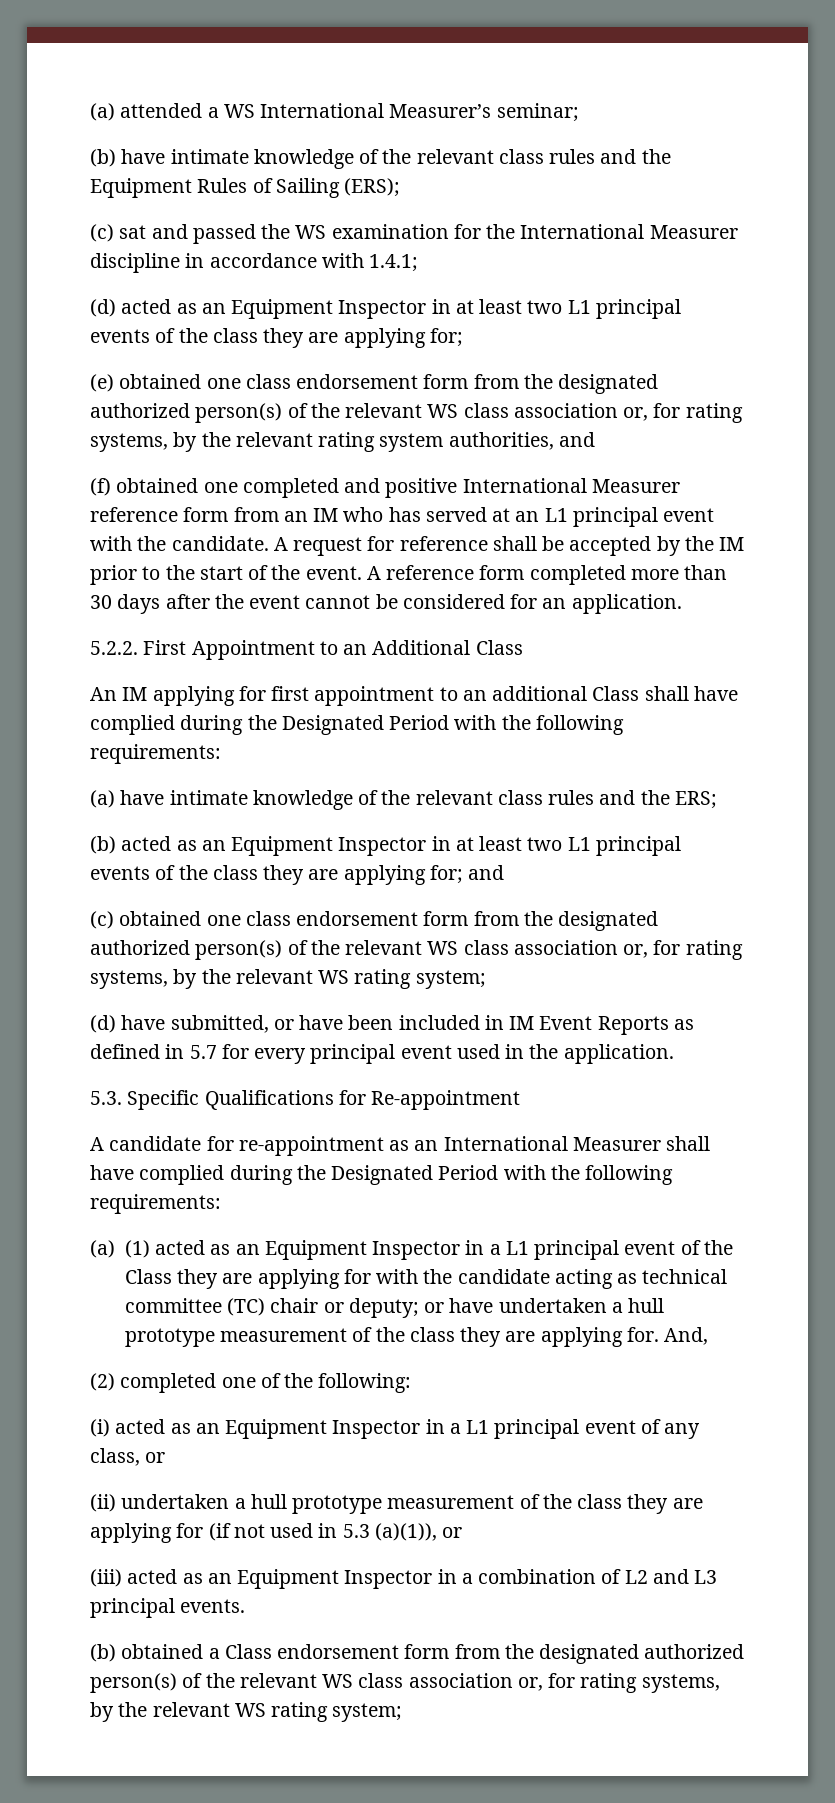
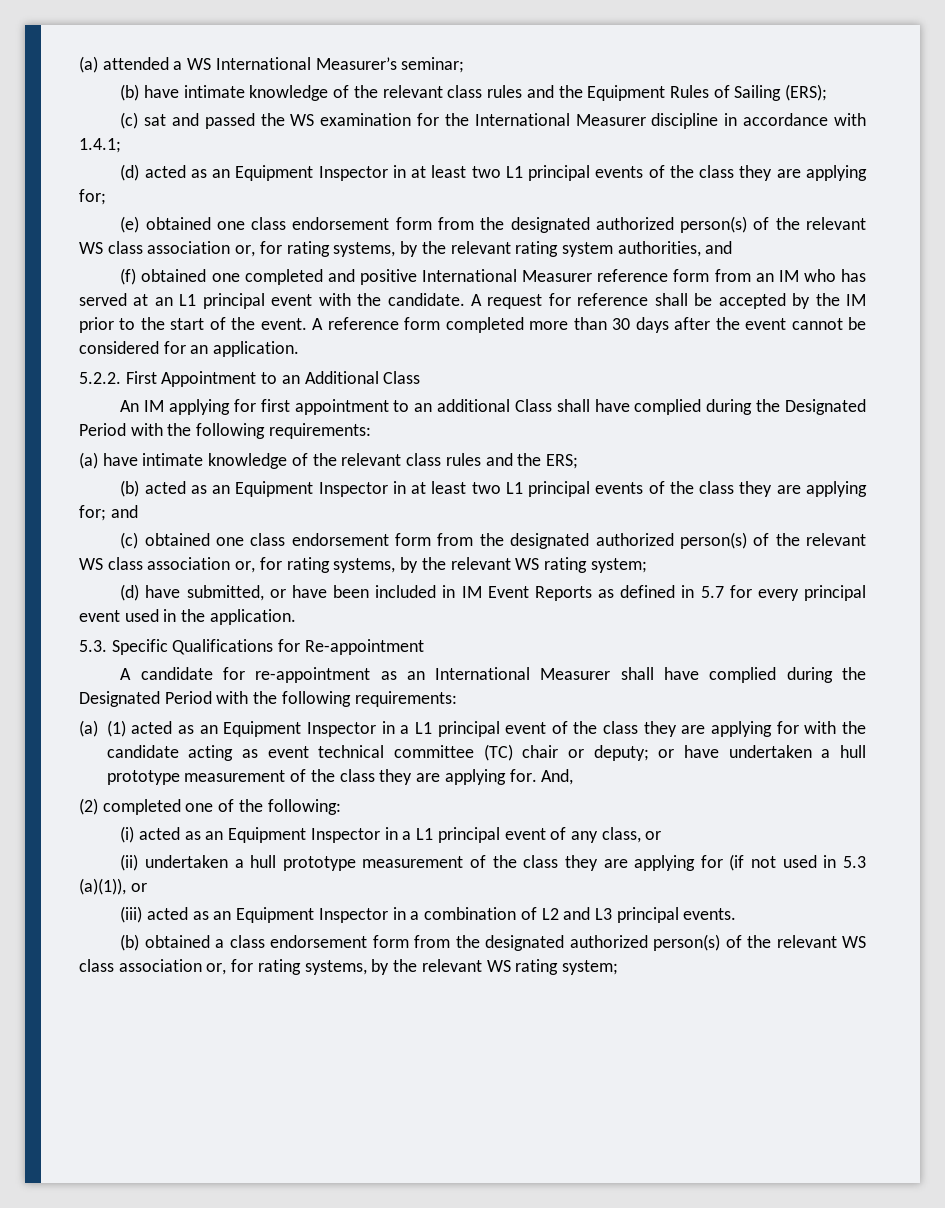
- (a) (1) acted as an Equipment Inspector in a L1 principal event of the Class they are applying for with the candidate acting as technical committee (TC) chair or deputy; or have undertaken a hull prototype measurement of the class they are applying for.
+ (a) (1) acted as an Equipment Inspector in a L1 principal event of the class they are applying for with the candidate acting as event technical committee (TC) chair or deputy; or have undertaken a hull prototype measurement of the class they are applying for.
- (b) obtained a Class endorsement form from the designated authorized person(s) of the relevant WS class association or, for rating systems, by the relevant WS rating system;
+ (b) obtained a class endorsement form from the designated authorized person(s) of the relevant WS class association or, for rating systems, by the relevant WS rating system;

